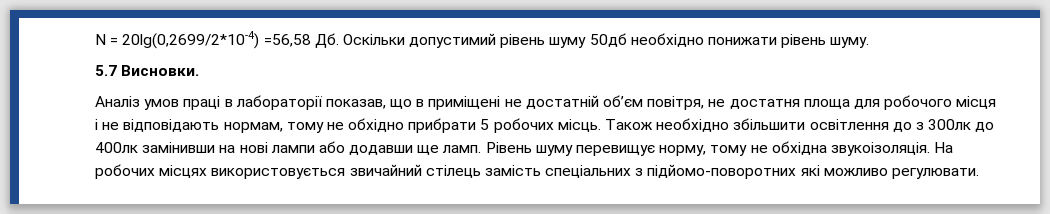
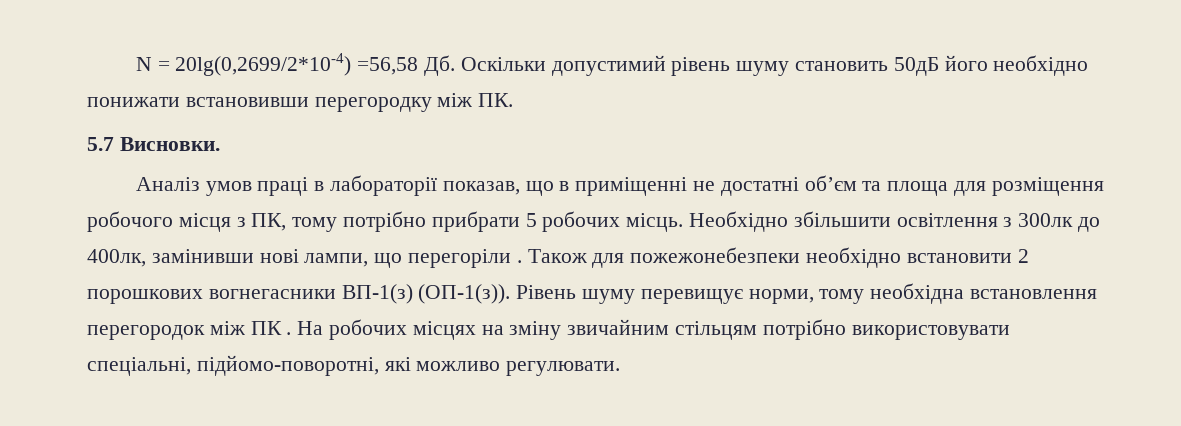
- N = 20lg(0,2699/2*10-4) =56,58 Дб. Оскільки допустимий рівень шуму 50дб необхідно понижати рівень шуму.
+ N = 20lg(0,2699/2*10-4) =56,58 Дб. Оскільки допустимий рівень шуму становить 50дБ його необхідно понижати встановивши перегородку між ПК.
- Аналіз умов праці в лабораторії показав, що в приміщені не достатній об’єм повітря, не достатня площа для робочого місця і не відповідають нормам, тому не обхідно прибрати 5 робочих місць.
+ Аналіз умов праці в лабораторії показав, що в приміщенні не достатні об’єм та площа для розміщення робочого місця з ПК, тому потрібно прибрати 5 робочих місць.
- Також необхідно збільшити освітлення до з 300лк до 400лк замінивши на нові лампи або додавши ще ламп. Рівень шуму перевищує норму, тому не обхідна звукоізоляція. На робочих місцях використовується звичайний стілець замість спеціальних з підйомо-поворотних які можливо регулювати.
+ Необхідно збільшити освітлення з 300лк до 400лк, замінивши нові лампи, що перегоріли . Також для пожежонебезпеки необхідно встановити 2 порошкових вогнегасники ВП-1(з) (ОП-1(з)). Рівень шуму перевищує норми, тому необхідна встановлення перегородок між ПК . На робочих місцях на зміну звичайним стільцям потрібно використовувати спеціальні, підйомо-поворотні, які можливо регулювати.

